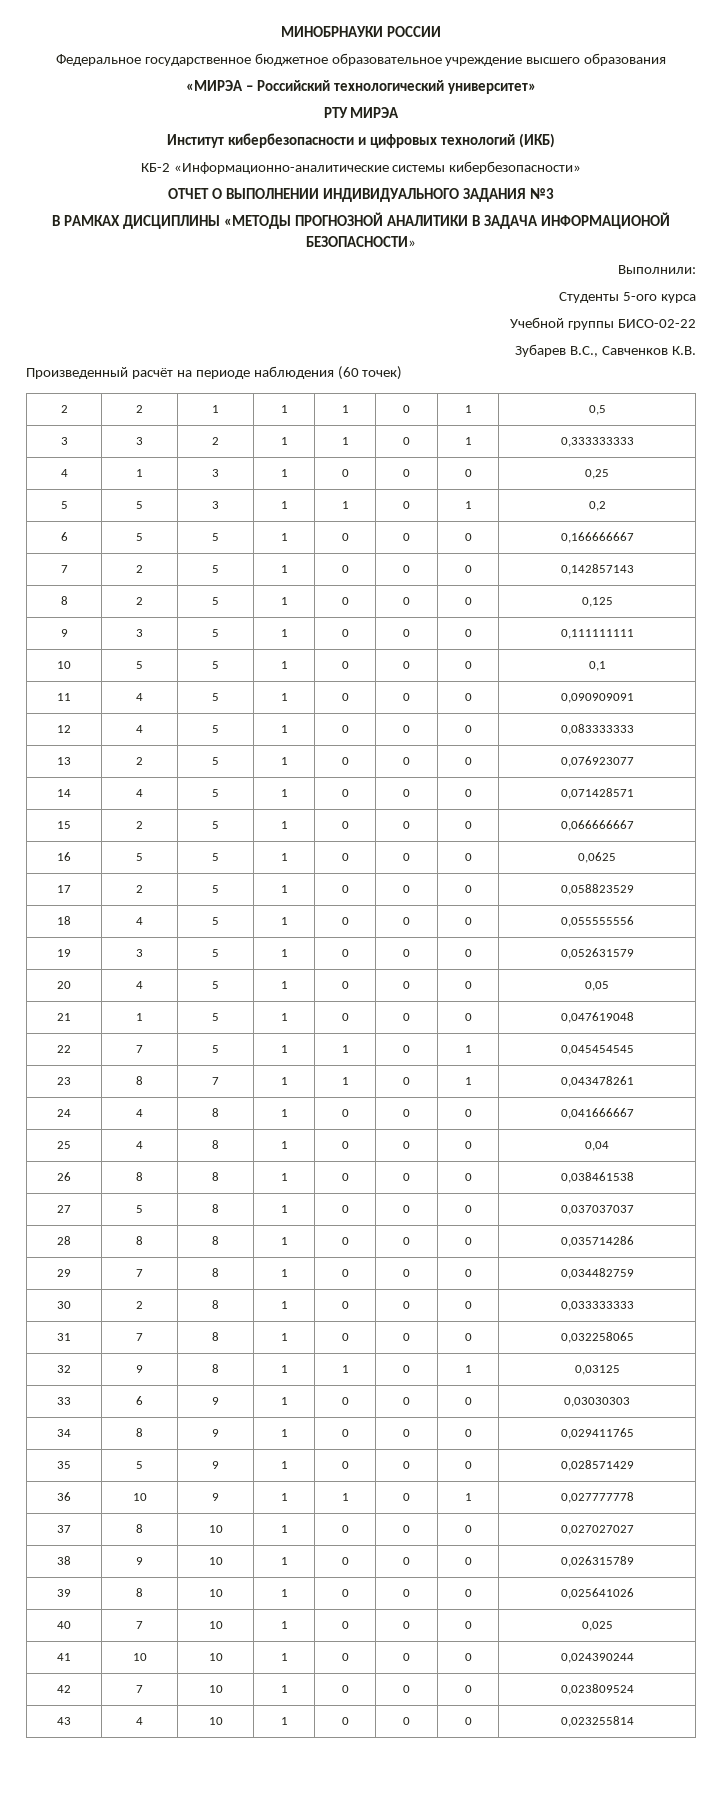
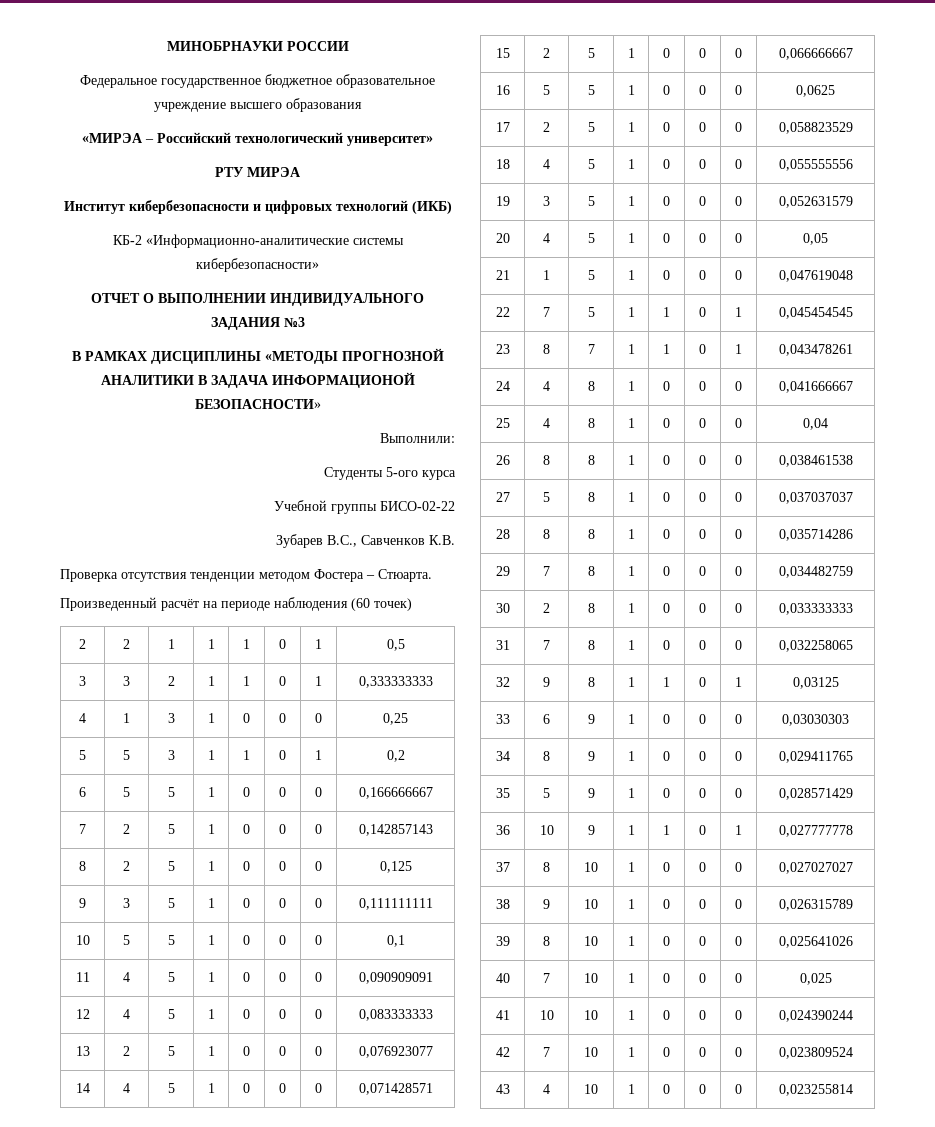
+ Проверка отсутствия тенденции методом Фостера – Стюарта.

